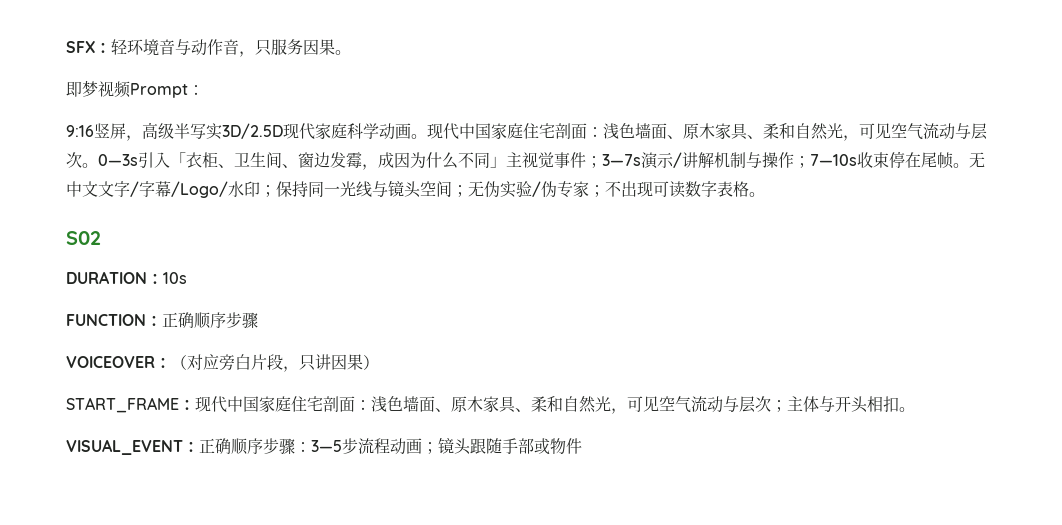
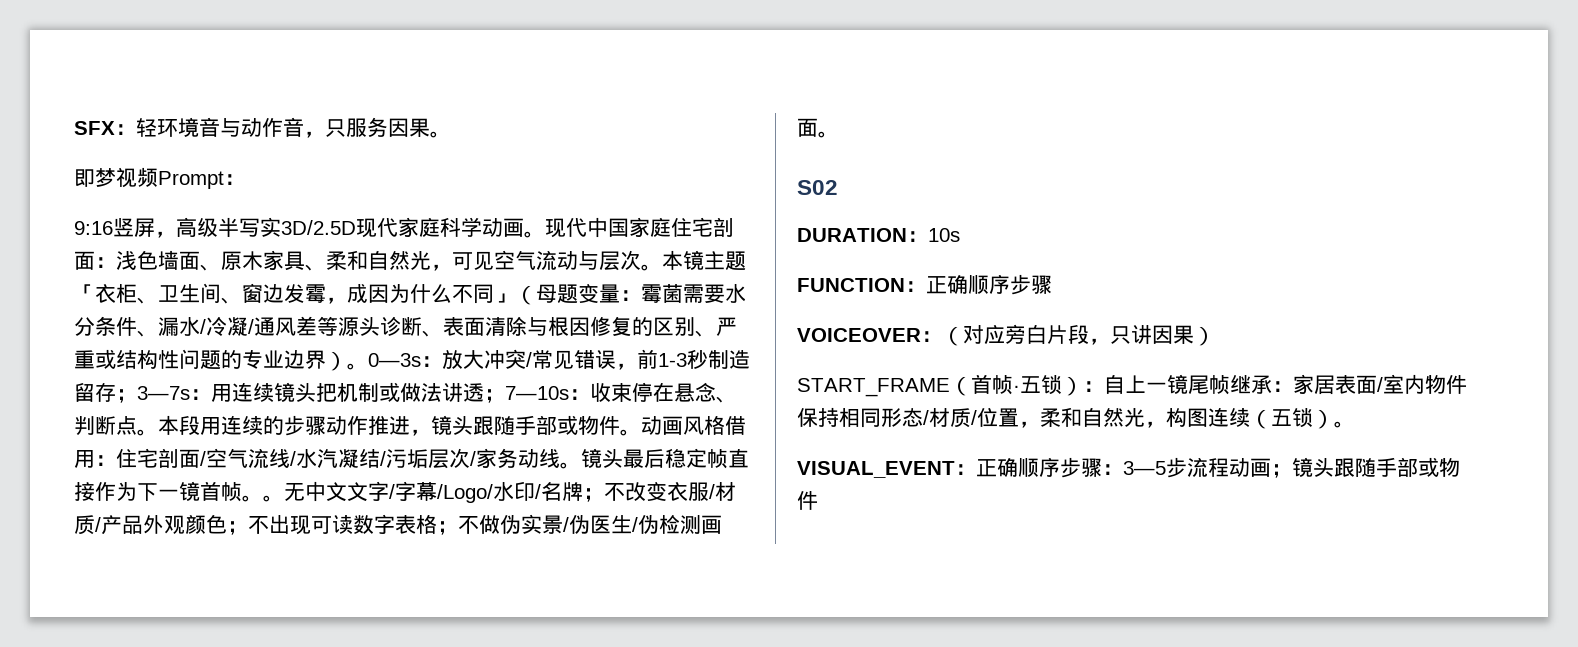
- 0—3s引入「衣柜、卫生间、窗边发霉，成因为什么不同」主视觉事件；3—7s演示/讲解机制与操作；7—10s收束停在尾帧。
+ 本镜主题「衣柜、卫生间、窗边发霉，成因为什么不同」（母题变量：霉菌需要水分条件、漏水/冷凝/通风差等源头诊断、表面清除与根因修复的区别、严重或结构性问题的专业边界）。0—3s：放大冲突/常见错误，前1-3秒制造留存；3—7s：用连续镜头把机制或做法讲透；7—10s：收束停在悬念、判断点。本段用连续的步骤动作推进，镜头跟随手部或物件。动画风格借用：住宅剖面/空气流线/水汽凝结/污垢层次/家务动线。镜头最后稳定帧直接作为下一镜首帧。。
- 无中文文字/字幕/Logo/水印；保持同一光线与镜头空间；无伪实验/伪专家；不出现可读数字表格。
+ 无中文文字/字幕/Logo/水印/名牌；不改变衣服/材质/产品外观颜色；不出现可读数字表格；不做伪实景/伪医生/伪检测画面。
- START_FRAME：现代中国家庭住宅剖面：浅色墙面、原木家具、柔和自然光，可见空气流动与层次；主体与开头相扣。
+ START_FRAME（首帧·五锁）：自上一镜尾帧继承：家居表面/室内物件保持相同形态/材质/位置，柔和自然光，构图连续（五锁）。

